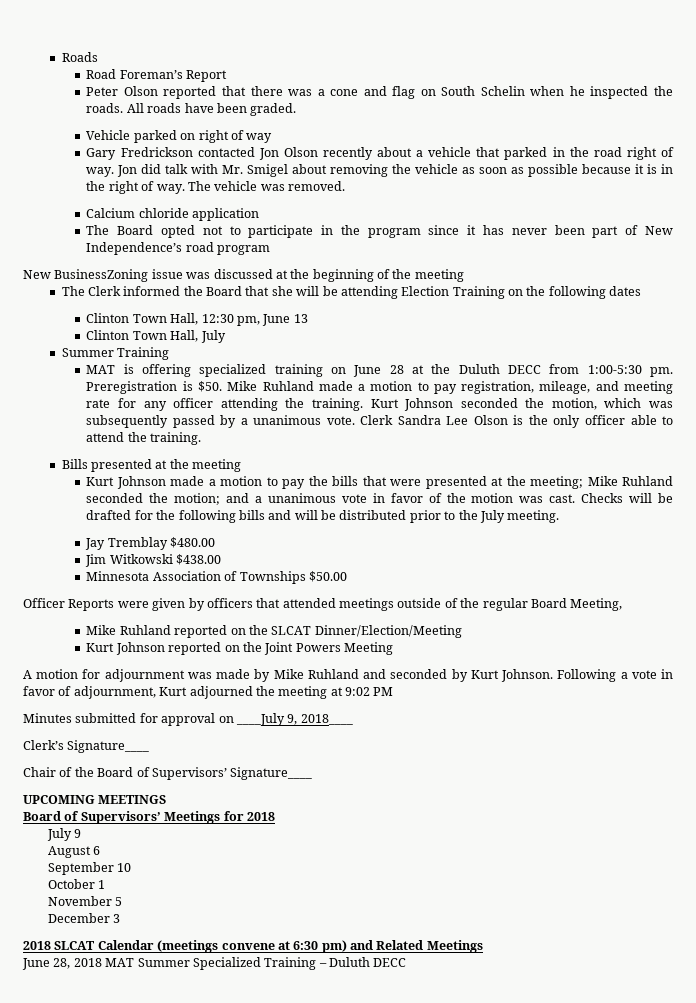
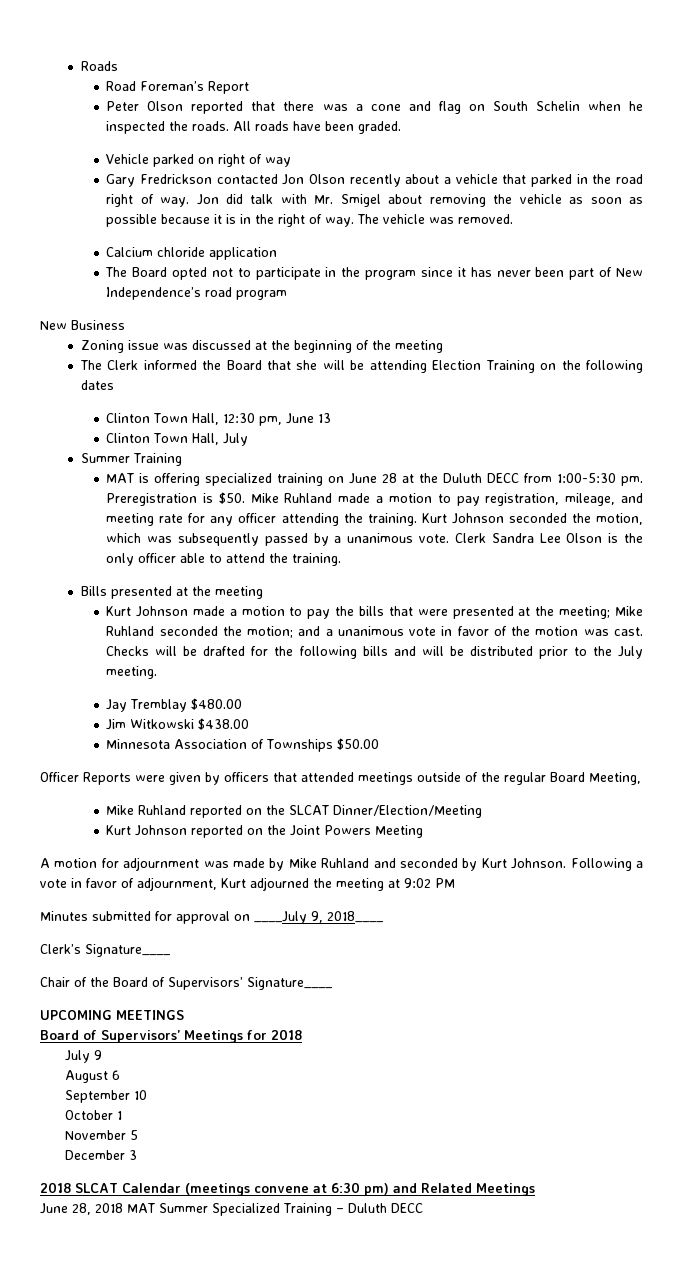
- New BusinessZoning issue was discussed at the beginning of the meeting
+ New Business
+ Zoning issue was discussed at the beginning of the meeting

